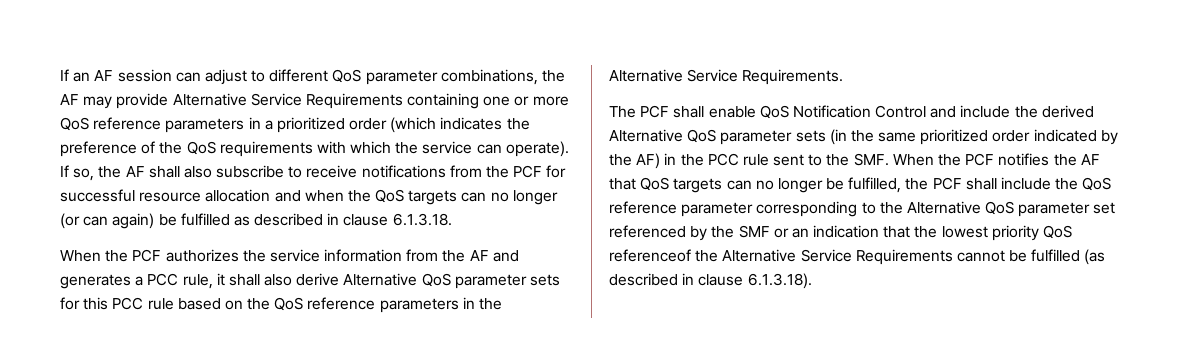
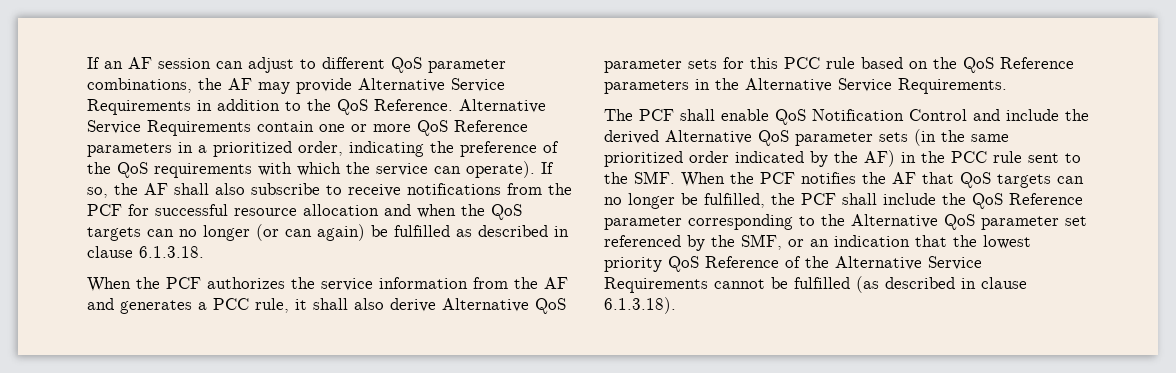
- If an AF session can adjust to different QoS parameter combinations, the AF may provide Alternative Service Requirements containing one or more QoS reference parameters in a prioritized order (which indicates the preference of the QoS requirements with which the service can operate).
+ If an AF session can adjust to different QoS parameter combinations, the AF may provide Alternative Service Requirements in addition to the QoS Reference. Alternative Service Requirements contain one or more QoS Reference parameters in a prioritized order, indicating the preference of the QoS requirements with which the service can operate).
- When the PCF authorizes the service information from the AF and generates a PCC rule, it shall also derive Alternative QoS parameter sets for this PCC rule based on the QoS reference parameters in the Alternative Service Requirements.
+ When the PCF authorizes the service information from the AF and generates a PCC rule, it shall also derive Alternative QoS parameter sets for this PCC rule based on the QoS Reference parameters in the Alternative Service Requirements.
- The PCF shall enable QoS Notification Control and include the derived Alternative QoS parameter sets (in the same prioritized order indicated by the AF) in the PCC rule sent to the SMF. When the PCF notifies the AF that QoS targets can no longer be fulfilled, the PCF shall include the QoS reference parameter corresponding to the Alternative QoS parameter set referenced by the SMF or an indication that the lowest priority QoS referenceof the Alternative Service Requirements cannot be fulfilled (as described in clause 6.1.3.18).
+ The PCF shall enable QoS Notification Control and include the derived Alternative QoS parameter sets (in the same prioritized order indicated by the AF) in the PCC rule sent to the SMF. When the PCF notifies the AF that QoS targets can no longer be fulfilled, the PCF shall include the QoS Reference parameter corresponding to the Alternative QoS parameter set referenced by the SMF, or an indication that the lowest priority QoS Reference of the Alternative Service Requirements cannot be fulfilled (as described in clause 6.1.3.18).

